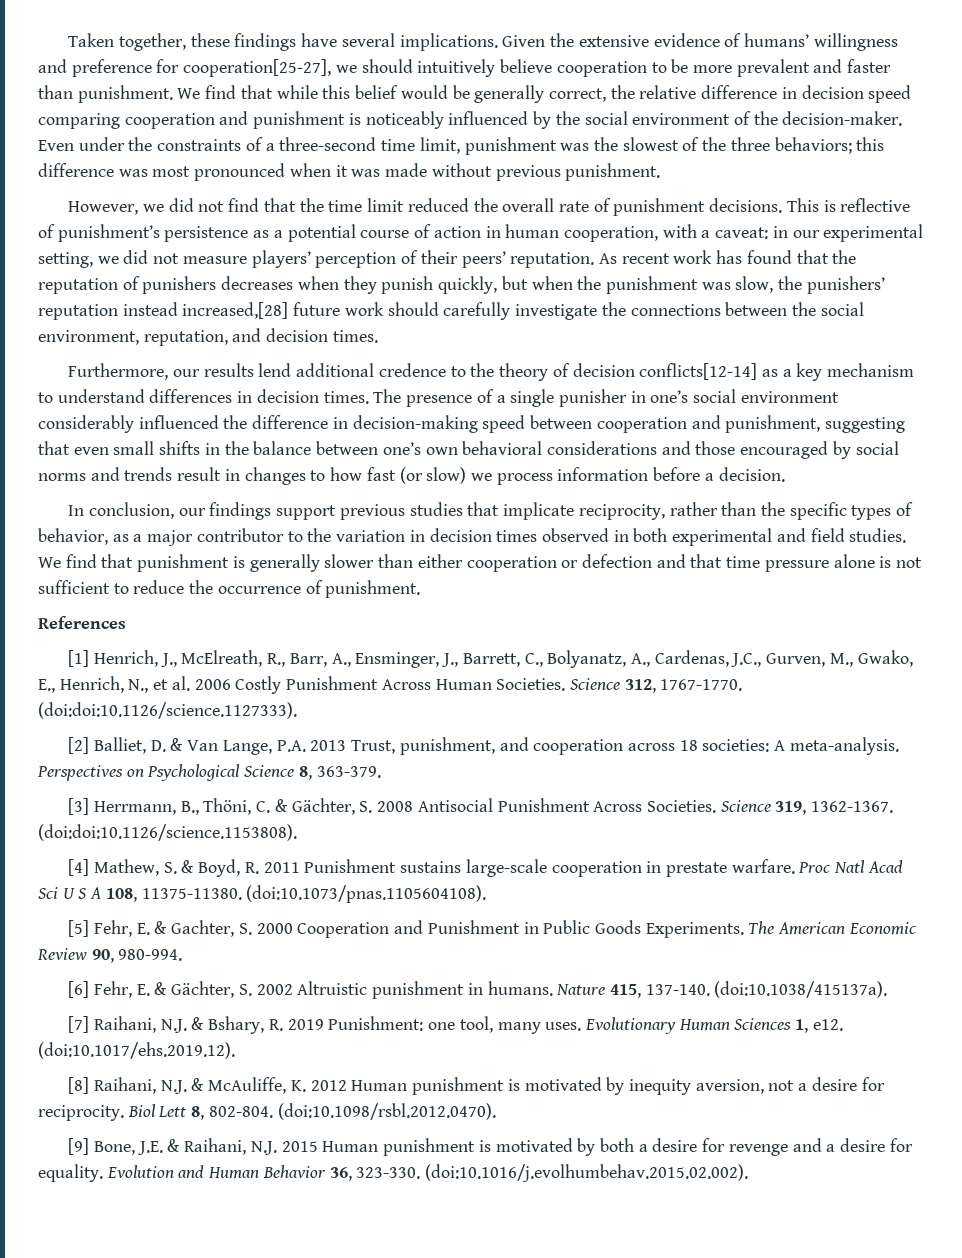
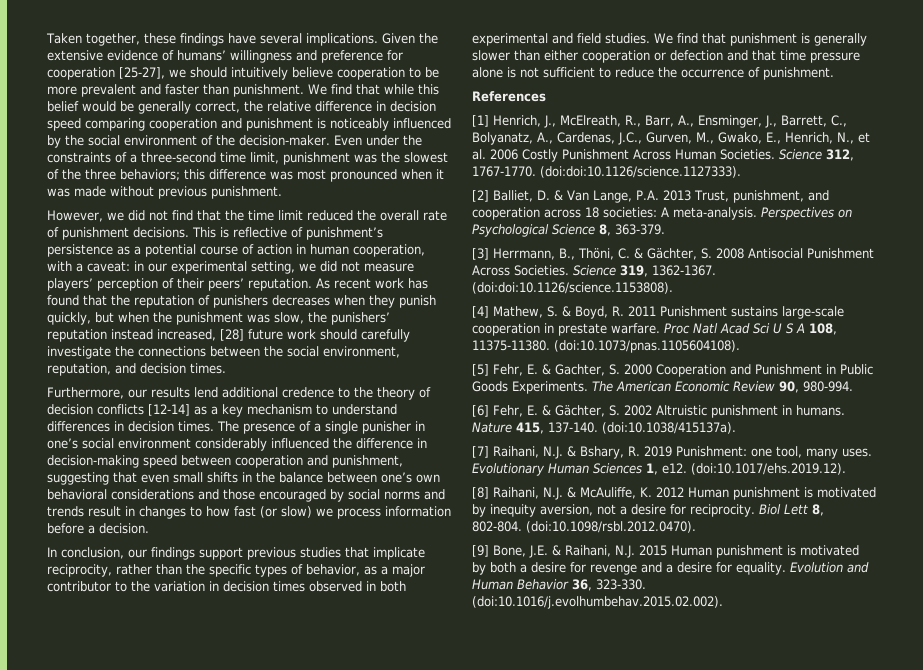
- Given the extensive evidence of humans’ willingness and preference for cooperation[25-27], we should intuitively believe cooperation to be more prevalent and faster than punishment.
+ Given the extensive evidence of humans’ willingness and preference for cooperation [25-27], we should intuitively believe cooperation to be more prevalent and faster than punishment.
- As recent work has found that the reputation of punishers decreases when they punish quickly, but when the punishment was slow, the punishers’ reputation instead increased,[28] future work should carefully investigate the connections between the social environment, reputation, and decision times.
+ As recent work has found that the reputation of punishers decreases when they punish quickly, but when the punishment was slow, the punishers’ reputation instead increased, [28] future work should carefully investigate the connections between the social environment, reputation, and decision times.
- Furthermore, our results lend additional credence to the theory of decision conflicts[12-14] as a key mechanism to understand differences in decision times.
+ Furthermore, our results lend additional credence to the theory of decision conflicts [12-14] as a key mechanism to understand differences in decision times.

